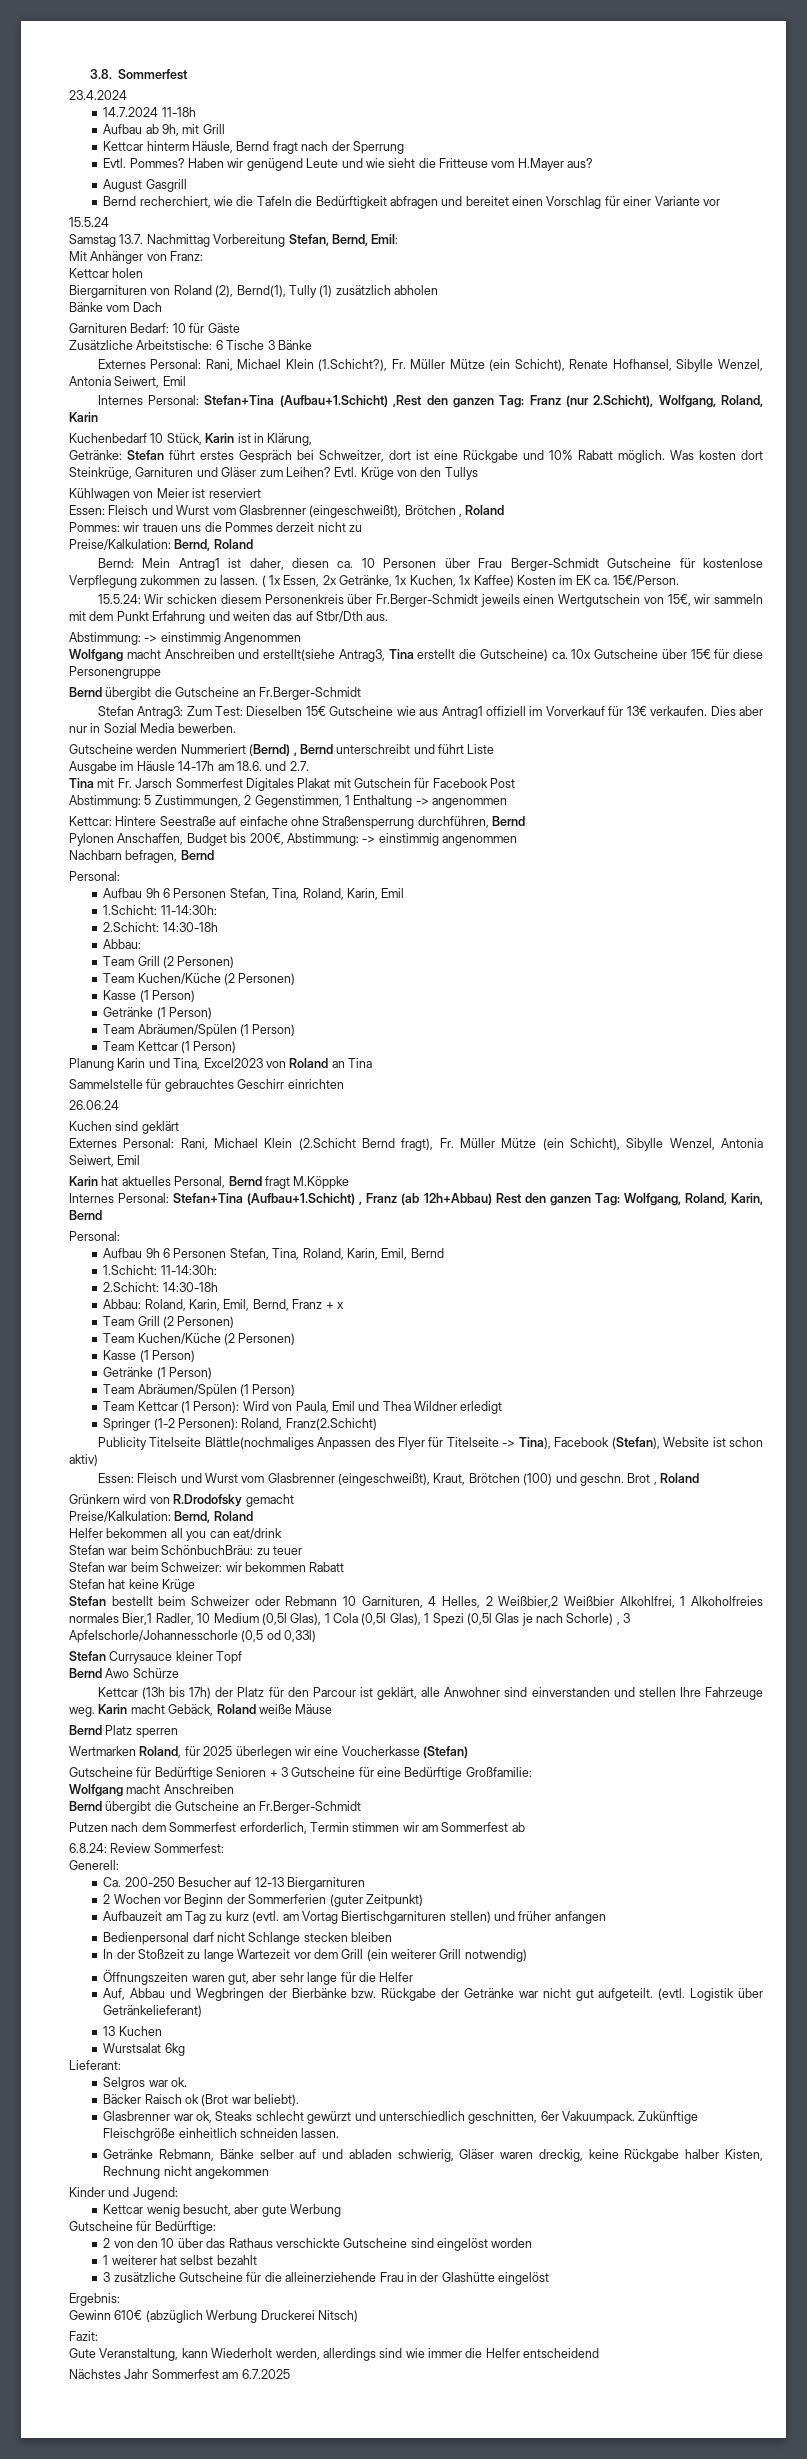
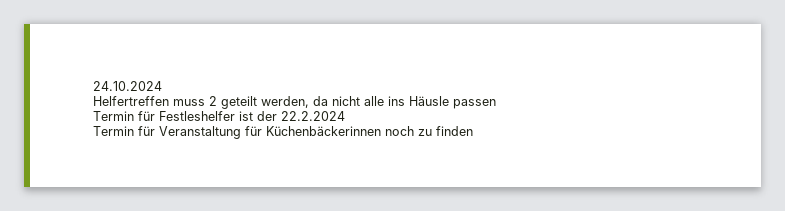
- 3.8. Sommerfest
- 23.4.2024
- 14.7.2024 11-18h
- Aufbau ab 9h, mit Grill
- Kettcar hinterm Häusle, Bernd fragt nach der Sperrung
- Evtl. Pommes? Haben wir genügend Leute und wie sieht die Fritteuse vom H.Mayer aus?
- August Gasgrill
- Bernd recherchiert, wie die Tafeln die Bedürftigkeit abfragen und bereitet einen Vorschlag für einer Variante vor
- 15.5.24
- Samstag 13.7. Nachmittag Vorbereitung Stefan, Bernd, Emil:
- Mit Anhänger von Franz:
- Kettcar holen
- Biergarnituren von Roland (2), Bernd(1), Tully (1) zusätzlich abholen
- Bänke vom Dach
- Garnituren Bedarf: 10 für Gäste
- Zusätzliche Arbeitstische: 6 Tische 3 Bänke
- Externes Personal: Rani, Michael Klein (1.Schicht?), Fr. Müller Mütze (ein Schicht), Renate Hofhansel, Sibylle Wenzel, Antonia Seiwert, Emil
- Internes Personal: Stefan+Tina (Aufbau+1.Schicht) ,Rest den ganzen Tag: Franz (nur 2.Schicht), Wolfgang, Roland, Karin
- Kuchenbedarf 10 Stück, Karin ist in Klärung,
- Getränke: Stefan führt erstes Gespräch bei Schweitzer, dort ist eine Rückgabe und 10% Rabatt möglich. Was kosten dort Steinkrüge, Garnituren und Gläser zum Leihen? Evtl. Krüge von den Tullys
- Kühlwagen von Meier ist reserviert
- Essen: Fleisch und Wurst vom Glasbrenner (eingeschweißt), Brötchen , Roland
- Pommes: wir trauen uns die Pommes derzeit nicht zu
- Preise/Kalkulation: Bernd, Roland
- Bernd: Mein Antrag1 ist daher, diesen ca. 10 Personen über Frau Berger-Schmidt Gutscheine für kostenlose Verpflegung zukommen zu lassen. ( 1x Essen, 2x Getränke, 1x Kuchen, 1x Kaffee) Kosten im EK ca. 15€/Person.
- 15.5.24: Wir schicken diesem Personenkreis über Fr.Berger-Schmidt jeweils einen Wertgutschein von 15€, wir sammeln mit dem Punkt Erfahrung und weiten das auf Stbr/Dth aus.
- Abstimmung: -> einstimmig Angenommen
- Wolfgang macht Anschreiben und erstellt(siehe Antrag3, Tina erstellt die Gutscheine) ca. 10x Gutscheine über 15€ für diese Personengruppe
- Bernd übergibt die Gutscheine an Fr.Berger-Schmidt
- Stefan Antrag3: Zum Test: Dieselben 15€ Gutscheine wie aus Antrag1 offiziell im Vorverkauf für 13€ verkaufen. Dies aber nur in Sozial Media bewerben.
- Gutscheine werden Nummeriert (Bernd) , Bernd unterschreibt und führt Liste
- Ausgabe im Häusle 14-17h am 18.6. und 2.7.
- Tina mit Fr. Jarsch Sommerfest Digitales Plakat mit Gutschein für Facebook Post
- Abstimmung: 5 Zustimmungen, 2 Gegenstimmen, 1 Enthaltung -> angenommen
- Kettcar: Hintere Seestraße auf einfache ohne Straßensperrung durchführen, Bernd
- Pylonen Anschaffen, Budget bis 200€, Abstimmung: -> einstimmig angenommen
- Nachbarn befragen, Bernd
- Personal:
- Aufbau 9h 6 Personen Stefan, Tina, Roland, Karin, Emil
- 1.Schicht: 11-14:30h:
- 2.Schicht: 14:30-18h
- Abbau:
- Team Grill (2 Personen)
- Team Kuchen/Küche (2 Personen)
- Kasse (1 Person)
- Getränke (1 Person)
- Team Abräumen/Spülen (1 Person)
- Team Kettcar (1 Person)
- Planung Karin und Tina, Excel2023 von Roland an Tina
- Sammelstelle für gebrauchtes Geschirr einrichten
- 26.06.24
- Kuchen sind geklärt
- Externes Personal: Rani, Michael Klein (2.Schicht Bernd fragt), Fr. Müller Mütze (ein Schicht), Sibylle Wenzel, Antonia Seiwert, Emil
- Karin hat aktuelles Personal, Bernd fragt M.Köppke
- Internes Personal: Stefan+Tina (Aufbau+1.Schicht) , Franz (ab 12h+Abbau) Rest den ganzen Tag: Wolfgang, Roland, Karin, Bernd
- Personal:
- Aufbau 9h 6 Personen Stefan, Tina, Roland, Karin, Emil, Bernd
- 1.Schicht: 11-14:30h:
- 2.Schicht: 14:30-18h
- Abbau: Roland, Karin, Emil, Bernd, Franz + x
- Team Grill (2 Personen)
- Team Kuchen/Küche (2 Personen)
- Kasse (1 Person)
- Getränke (1 Person)
- Team Abräumen/Spülen (1 Person)
- Team Kettcar (1 Person): Wird von Paula, Emil und Thea Wildner erledigt
- Springer (1-2 Personen): Roland, Franz(2.Schicht)
- Publicity Titelseite Blättle(nochmaliges Anpassen des Flyer für Titelseite -> Tina), Facebook (Stefan), Website ist schon aktiv)
- Essen: Fleisch und Wurst vom Glasbrenner (eingeschweißt), Kraut, Brötchen (100) und geschn. Brot , Roland
- Grünkern wird von R.Drodofsky gemacht
- Preise/Kalkulation: Bernd, Roland
- Helfer bekommen all you can eat/drink
- Stefan war beim SchönbuchBräu: zu teuer
- Stefan war beim Schweizer: wir bekommen Rabatt
- Stefan hat keine Krüge
- Stefan bestellt beim Schweizer oder Rebmann 10 Garnituren, 4 Helles, 2 Weißbier,2 Weißbier Alkohlfrei, 1 Alkoholfreies normales Bier,1 Radler, 10 Medium (0,5l Glas), 1 Cola (0,5l Glas), 1 Spezi (0,5l Glas je nach Schorle) , 3 Apfelschorle/Johannesschorle (0,5 od 0,33l)
- Stefan Currysauce kleiner Topf
- Bernd Awo Schürze
- Kettcar (13h bis 17h) der Platz für den Parcour ist geklärt, alle Anwohner sind einverstanden und stellen Ihre Fahrzeuge weg. Karin macht Gebäck, Roland weiße Mäuse
- Bernd Platz sperren
- Wertmarken Roland, für 2025 überlegen wir eine Voucherkasse (Stefan)
- Gutscheine für Bedürftige Senioren + 3 Gutscheine für eine Bedürftige Großfamilie:
- Wolfgang macht Anschreiben
- Bernd übergibt die Gutscheine an Fr.Berger-Schmidt
- Putzen nach dem Sommerfest erforderlich, Termin stimmen wir am Sommerfest ab
- 6.8.24: Review Sommerfest:
- Generell:
- Ca. 200-250 Besucher auf 12-13 Biergarnituren
- 2 Wochen vor Beginn der Sommerferien (guter Zeitpunkt)
- Aufbauzeit am Tag zu kurz (evtl. am Vortag Biertischgarnituren stellen) und früher anfangen
- Bedienpersonal darf nicht Schlange stecken bleiben
- In der Stoßzeit zu lange Wartezeit vor dem Grill (ein weiterer Grill notwendig)
- Öffnungszeiten waren gut, aber sehr lange für die Helfer
- Auf, Abbau und Wegbringen der Bierbänke bzw. Rückgabe der Getränke war nicht gut aufgeteilt. (evtl. Logistik über Getränkelieferant)
- 13 Kuchen
- Wurstsalat 6kg
- Lieferant:
- Selgros war ok.
- Bäcker Raisch ok (Brot war beliebt).
- Glasbrenner war ok, Steaks schlecht gewürzt und unterschiedlich geschnitten, 6er Vakuumpack. Zukünftige Fleischgröße einheitlich schneiden lassen.
- Getränke Rebmann, Bänke selber auf und abladen schwierig, Gläser waren dreckig, keine Rückgabe halber Kisten, Rechnung nicht angekommen
- Kinder und Jugend:
- Kettcar wenig besucht, aber gute Werbung
- Gutscheine für Bedürftige:
- 2 von den 10 über das Rathaus verschickte Gutscheine sind eingelöst worden
- 1 weiterer hat selbst bezahlt
- 3 zusätzliche Gutscheine für die alleinerziehende Frau in der Glashütte eingelöst
- Ergebnis:
- Gewinn 610€ (abzüglich Werbung Druckerei Nitsch)
- Fazit:
- Gute Veranstaltung, kann Wiederholt werden, allerdings sind wie immer die Helfer entscheidend
- Nächstes Jahr Sommerfest am 6.7.2025
+ 24.10.2024
+ Helfertreffen muss 2 geteilt werden, da nicht alle ins Häusle passen
+ Termin für Festleshelfer ist der 22.2.2024
+ Termin für Veranstaltung für Küchenbäckerinnen noch zu finden

